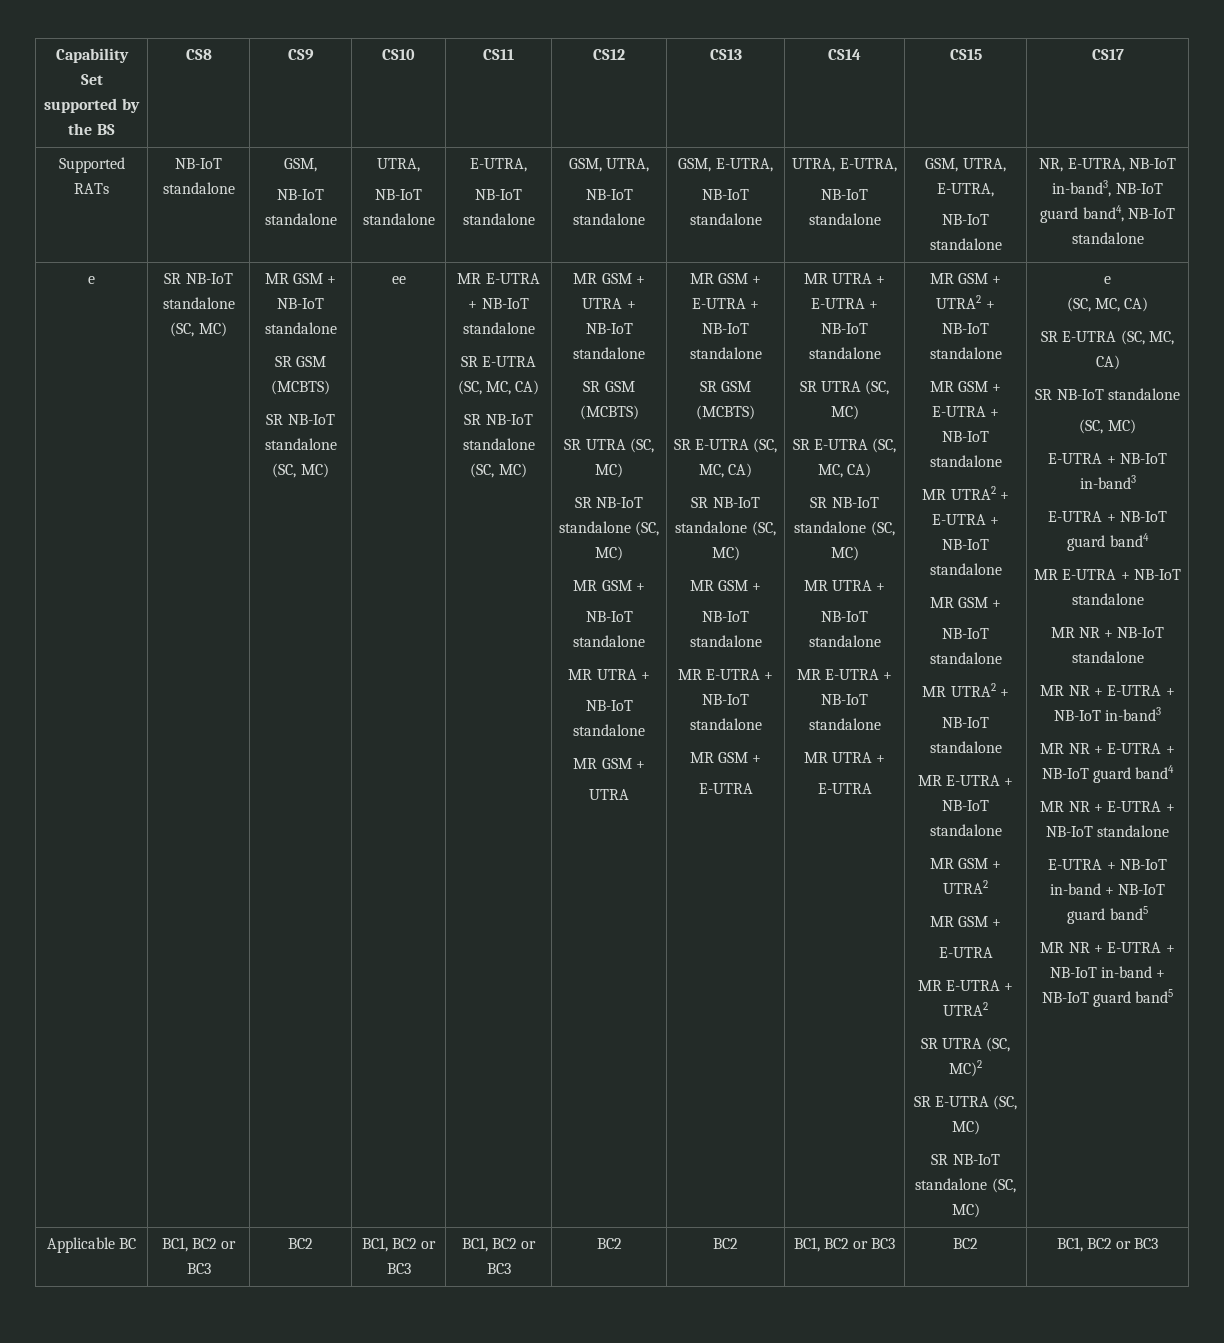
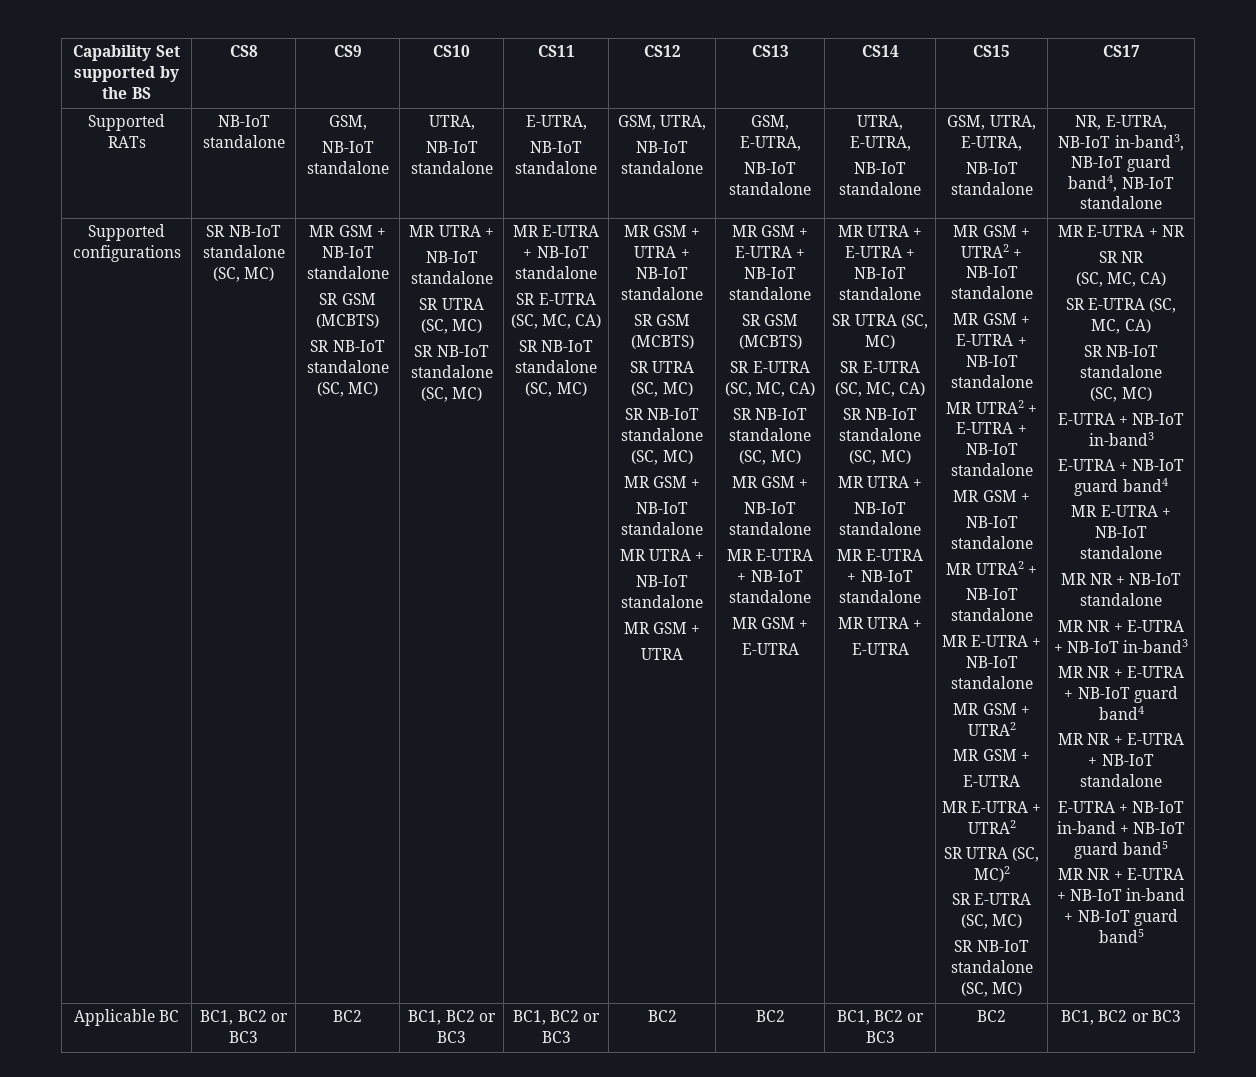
  Supported RATs | NB-IoT standalone | GSM,
  NB-IoT standalone | UTRA,
  NB-IoT standalone | E-UTRA,
  NB-IoT standalone | GSM, UTRA,
  NB-IoT standalone | GSM, E-UTRA,
  NB-IoT standalone | UTRA, E-UTRA,
  NB-IoT standalone | GSM, UTRA, E-UTRA,
  NB-IoT standalone | NR, E-UTRA, NB-IoT in-band3, NB-IoT guard band4, NB-IoT standalone
- e
+ Supported configurations
- SR NB-IoT standalone (SC, MC) | ee
+ SR NB-IoT standalone (SC, MC) | MR UTRA +
+ NB-IoT standalone
+ SR UTRA (SC, MC)
+ SR NB-IoT standalone (SC, MC)
- SR NB-IoT standalone (SC, MC) | e
+ SR NB-IoT standalone (SC, MC) | MR E-UTRA + NR
+ SR NR

